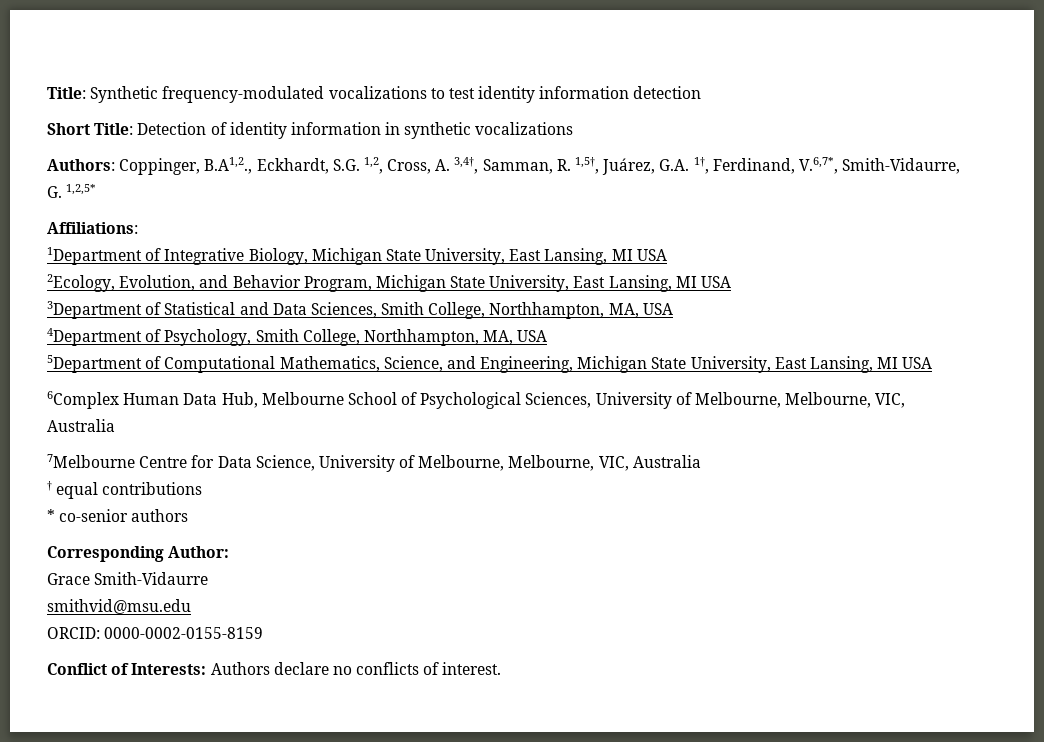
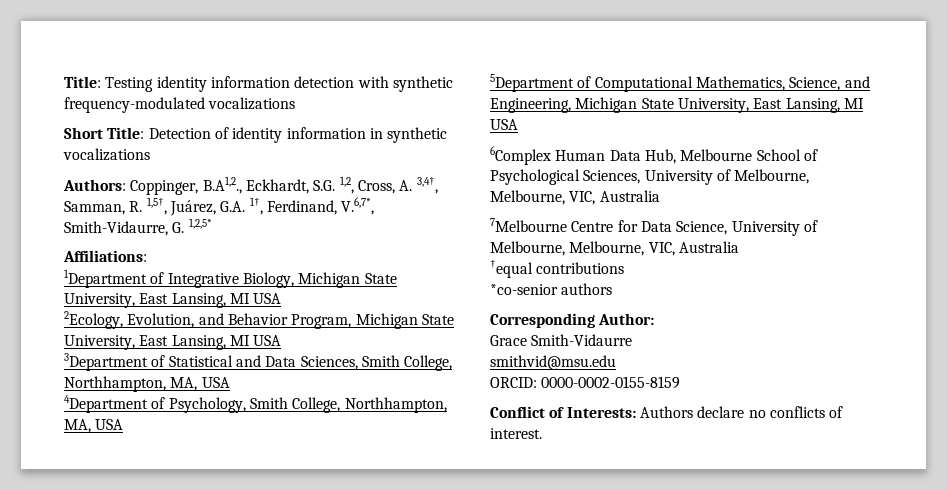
- Title: Synthetic frequency-modulated vocalizations to test identity information detection
+ Title: Testing identity information detection with synthetic frequency-modulated vocalizations
- † equal contributions
+ †equal contributions
- * co-senior authors
+ *co-senior authors

